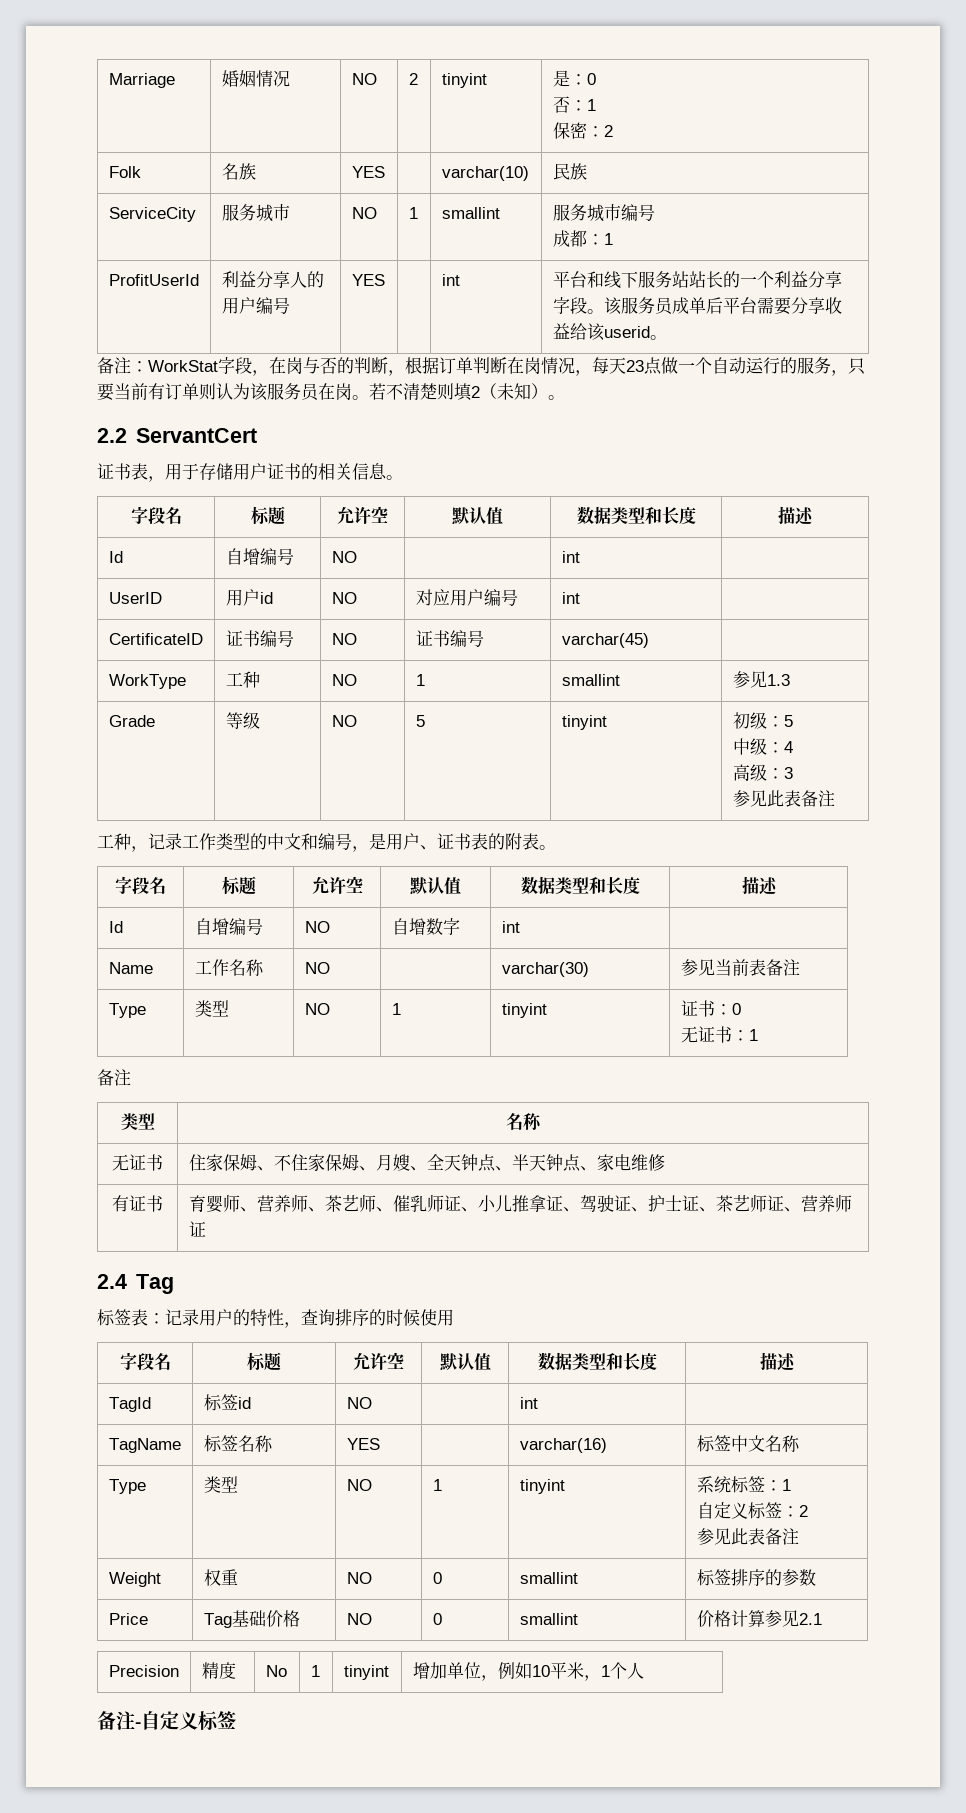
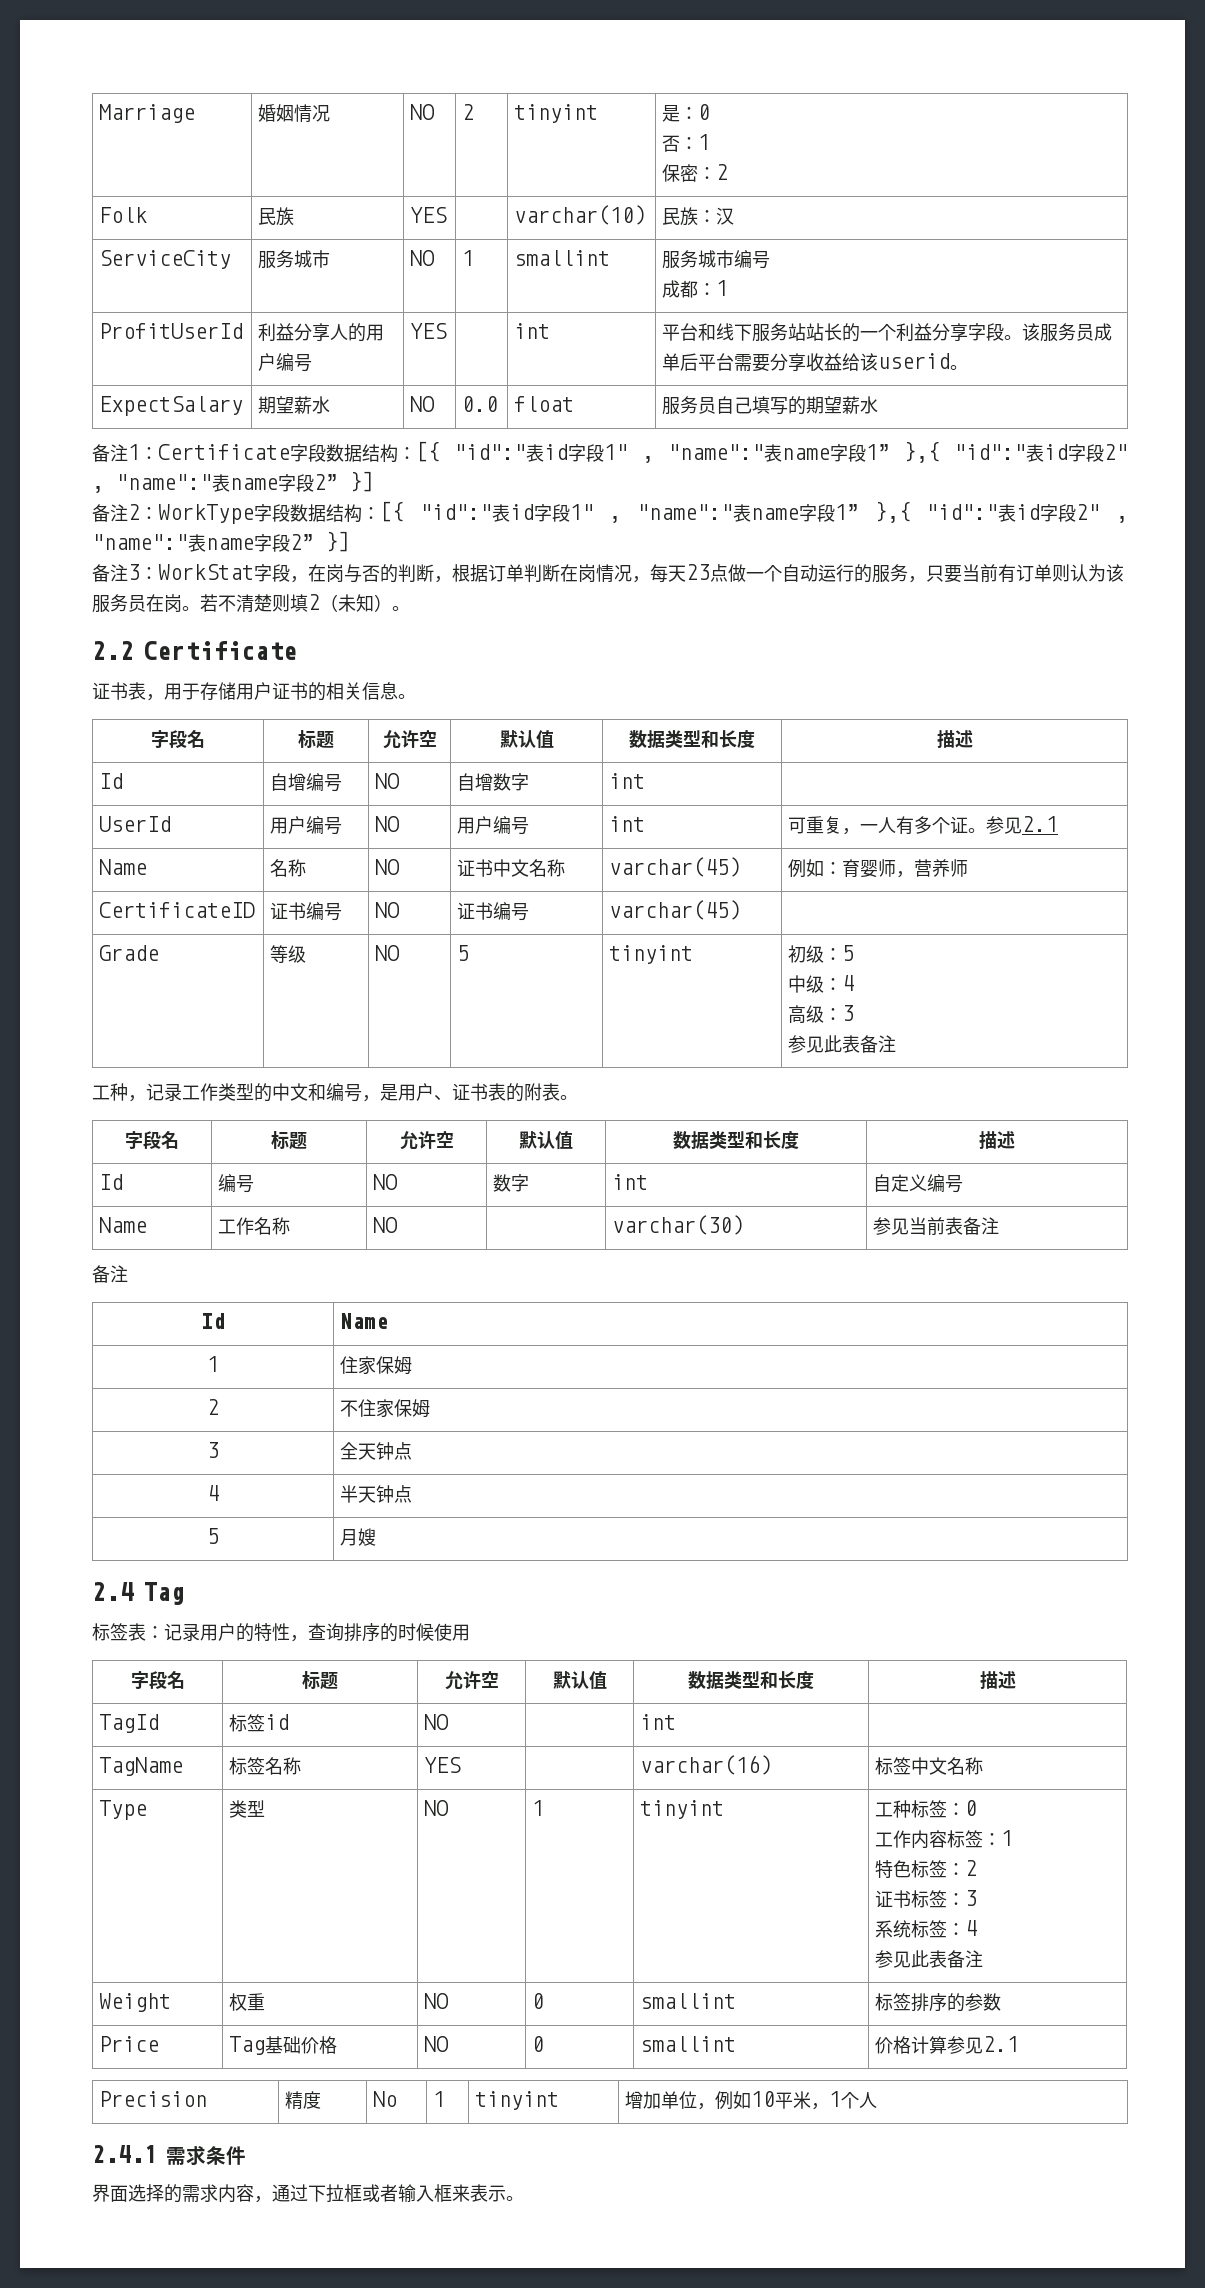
- Folk | 名族 | YES | | varchar(10) | 民族
+ Folk | 民族 | YES | | varchar(10) | 民族：汉
- 备注：WorkStat字段，在岗与否的判断，根据订单判断在岗情况，每天23点做一个自动运行的服务，只要当前有订单则认为该服务员在岗。
+ ExpectSalary | 期望薪水 | NO | 0.0 | float | 服务员自己填写的期望薪水
+ 备注1：Certificate字段数据结构：[{ "id":"表id字段1" , "name":"表name字段1” },{ "id":"表id字段2" , "name":"表name字段2” }]
+ 备注2：WorkType字段数据结构：[{ "id":"表id字段1" , "name":"表name字段1” },{ "id":"表id字段2" , "name":"表name字段2” }]
+ 备注3：WorkStat字段，在岗与否的判断，根据订单判断在岗情况，每天23点做一个自动运行的服务，只要当前有订单则认为该服务员在岗。
- 2.2 ServantCert
+ 2.2 Certificate
- Id | 自增编号 | NO | | int |
- UserID | 用户id | NO | 对应用户编号 | int |
+ Id | 自增编号 | NO | 自增数字 | int |
+ UserId | 用户编号 | NO | 用户编号 | int | 可重复，一人有多个证。参见2.1
+ Name | 名称 | NO | 证书中文名称 | varchar(45) | 例如：育婴师，营养师
- WorkType | 工种 | NO | 1 | smallint | 参见1.3
- Id | 自增编号 | NO | 自增数字 | int |
+ Id | 编号 | NO | 数字 | int | 自定义编号
  Name | 工作名称 | NO | | varchar(30) | 参见当前表备注
- Type | 类型 | NO | 1 | tinyint | 证书：0
- 无证书：1
  备注
- 类型 | 名称
- 无证书 | 住家保姆、不住家保姆、月嫂、全天钟点、半天钟点、家电维修
- 有证书 | 育婴师、营养师、茶艺师、催乳师证、小儿推拿证、驾驶证、护士证、茶艺师证、营养师证
+ Id | Name
+ 1 | 住家保姆
+ 2 | 不住家保姆
+ 3 | 全天钟点
+ 4 | 半天钟点
+ 5 | 月嫂
- Type | 类型 | NO | 1 | tinyint | 系统标签：1
- 自定义标签：2
+ Type | 类型 | NO | 1 | tinyint | 工种标签：0
+ 工作内容标签：1
+ 特色标签：2
+ 证书标签：3
+ 系统标签：4
- 备注-自定义标签
+ 2.4.1需求条件
+ 界面选择的需求内容，通过下拉框或者输入框来表示。

